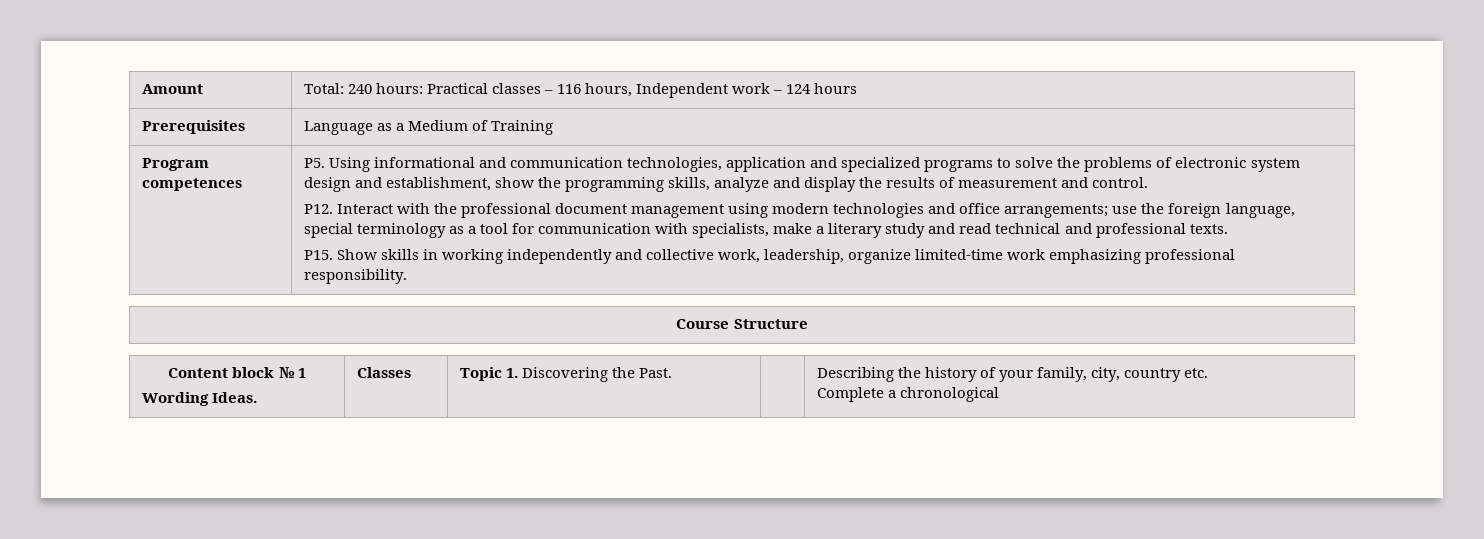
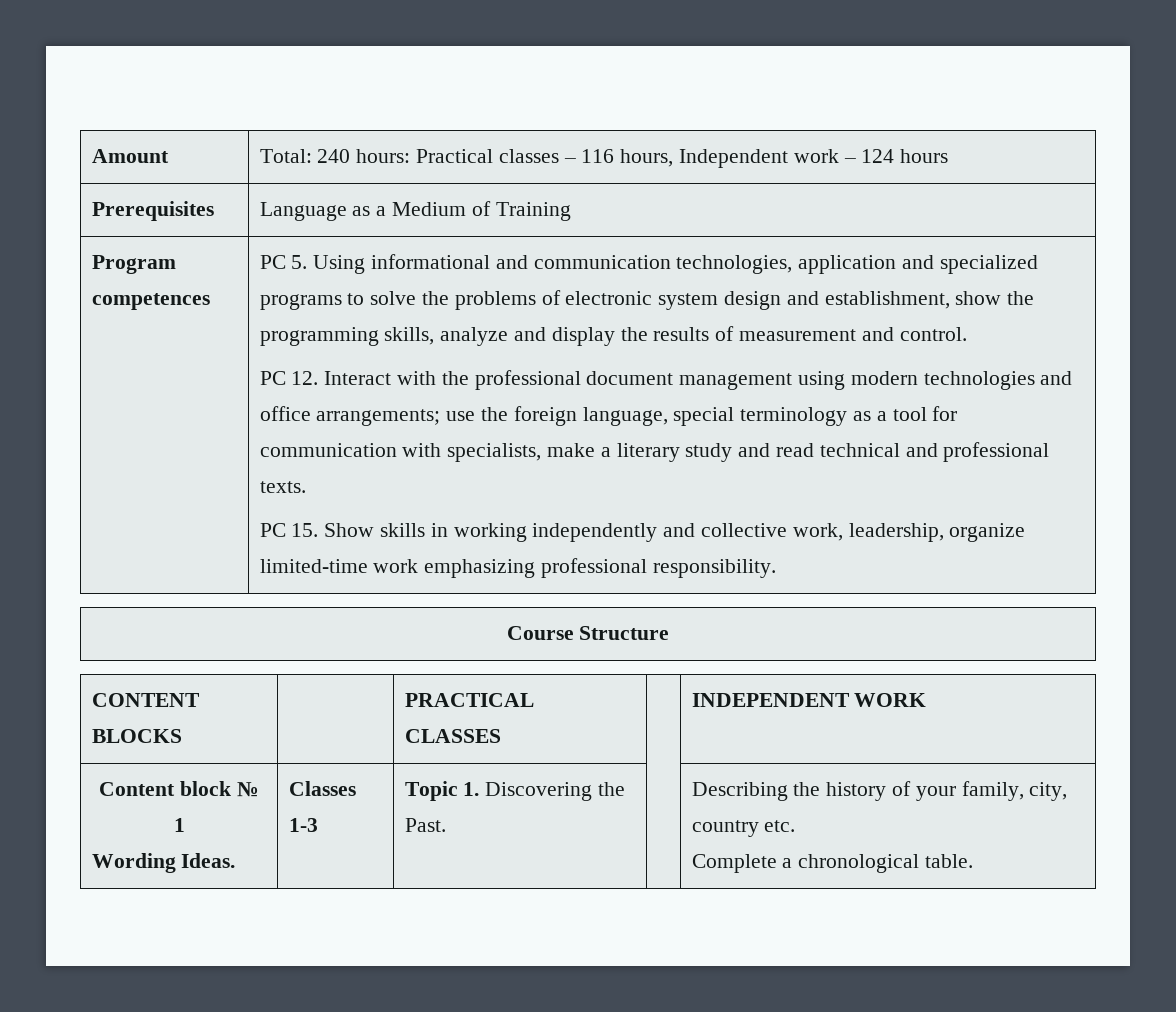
- Р5. Using informational and communication technologies, application and specialized programs to solve the problems of electronic system design and establishment, show the programming skills, analyze and display the results of measurement and control.
+ PC 5. Using informational and communication technologies, application and specialized programs to solve the problems of electronic system design and establishment, show the programming skills, analyze and display the results of measurement and control.
- Р12. Interact with the professional document management using modern technologies and office arrangements; use the foreign language, special terminology as a tool for communication with specialists, make a literary study and read technical and professional texts.
+ PC 12. Interact with the professional document management using modern technologies and office arrangements; use the foreign language, special terminology as a tool for communication with specialists, make a literary study and read technical and professional texts.
- Р15. Show skills in working independently and collective work, leadership, organize limited-time work emphasizing professional responsibility.
+ PC 15. Show skills in working independently and collective work, leadership, organize limited-time work emphasizing professional responsibility.
+ CONTENT BLOCKS | | PRACTICAL CLASSES | | INDEPENDENT WORK
  Content block № 1
- Wording Ideas. | Classes | Topic 1. Discovering the Past. | | Describing the history of your family, city, country etc.
- Сomplete a chronological
+ Wording Ideas. | Classes 1-3 | Topic 1. Discovering the Past. | | Describing the history of your family, city, country etc.
+ Сomplete a chronological table.

